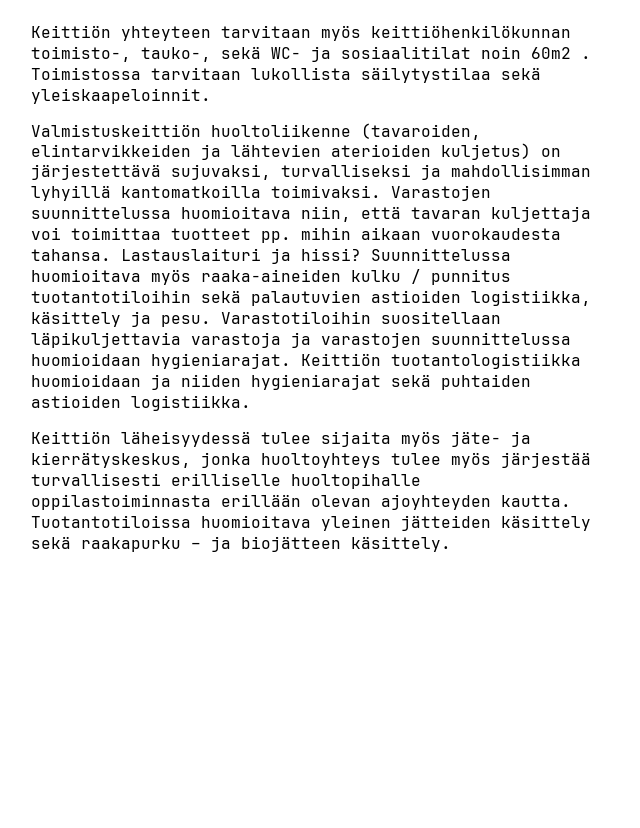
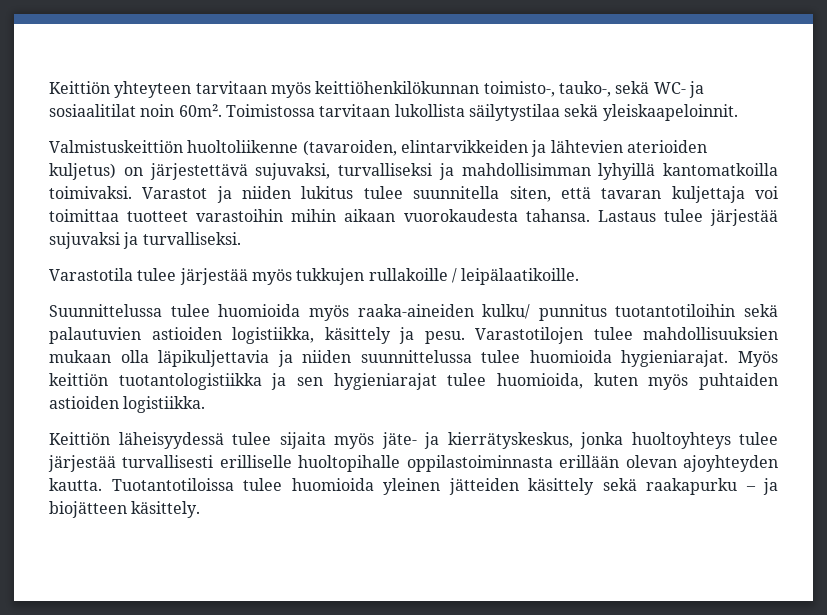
- Keittiön yhteyteen tarvitaan myös keittiöhenkilökunnan toimisto-, tauko-, sekä WC- ja sosiaalitilat noin 60m2 .
+ Keittiön yhteyteen tarvitaan myös keittiöhenkilökunnan toimisto-, tauko-, sekä WC- ja sosiaalitilat noin 60m².
- Varastojen suunnittelussa huomioitava niin, että tavaran kuljettaja voi toimittaa tuotteet pp. mihin aikaan vuorokaudesta tahansa.
+ Varastot ja niiden lukitus tulee suunnitella siten, että tavaran kuljettaja voi toimittaa tuotteet varastoihin mihin aikaan vuorokaudesta tahansa.
- Lastauslaituri ja hissi? Suunnittelussa huomioitava myös raaka-aineiden kulku / punnitus tuotantotiloihin sekä palautuvien astioiden logistiikka, käsittely ja pesu.
+ Lastaus tulee järjestää sujuvaksi ja turvalliseksi.
+ Varastotila tulee järjestää myös tukkujen rullakoille / leipälaatikoille.
+ Suunnittelussa tulee huomioida myös raaka-aineiden kulku/ punnitus tuotantotiloihin sekä palautuvien astioiden logistiikka, käsittely ja pesu.
- Varastotiloihin suositellaan läpikuljettavia varastoja ja varastojen suunnittelussa huomioidaan hygieniarajat. Keittiön tuotantologistiikka huomioidaan ja niiden hygieniarajat sekä puhtaiden astioiden logistiikka.
+ Varastotilojen tulee mahdollisuuksien mukaan olla läpikuljettavia ja niiden suunnittelussa tulee huomioida hygieniarajat. Myös keittiön tuotantologistiikka ja sen hygieniarajat tulee huomioida, kuten myös puhtaiden astioiden logistiikka.
- Keittiön läheisyydessä tulee sijaita myös jäte- ja kierrätyskeskus, jonka huoltoyhteys tulee myös järjestää turvallisesti erilliselle huoltopihalle oppilastoiminnasta erillään olevan ajoyhteyden kautta.
+ Keittiön läheisyydessä tulee sijaita myös jäte- ja kierrätyskeskus, jonka huoltoyhteys tulee järjestää turvallisesti erilliselle huoltopihalle oppilastoiminnasta erillään olevan ajoyhteyden kautta.
- Tuotantotiloissa huomioitava yleinen jätteiden käsittely sekä raakapurku – ja biojätteen käsittely.
+ Tuotantotiloissa tulee huomioida yleinen jätteiden käsittely sekä raakapurku – ja biojätteen käsittely.

